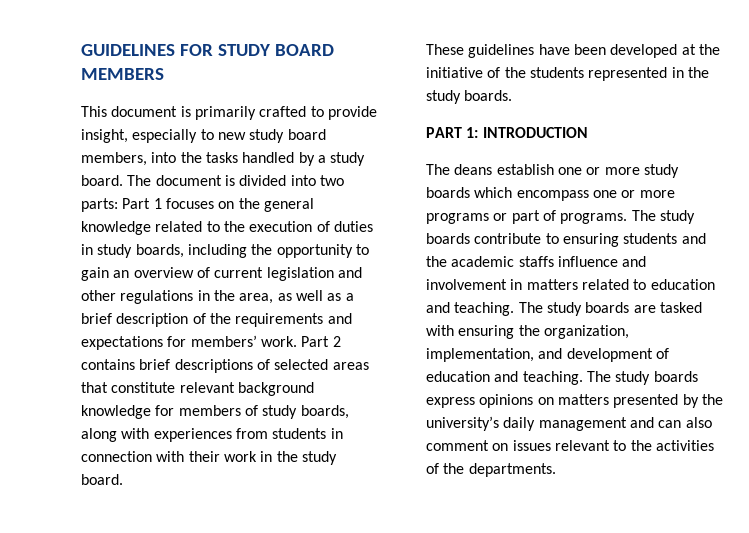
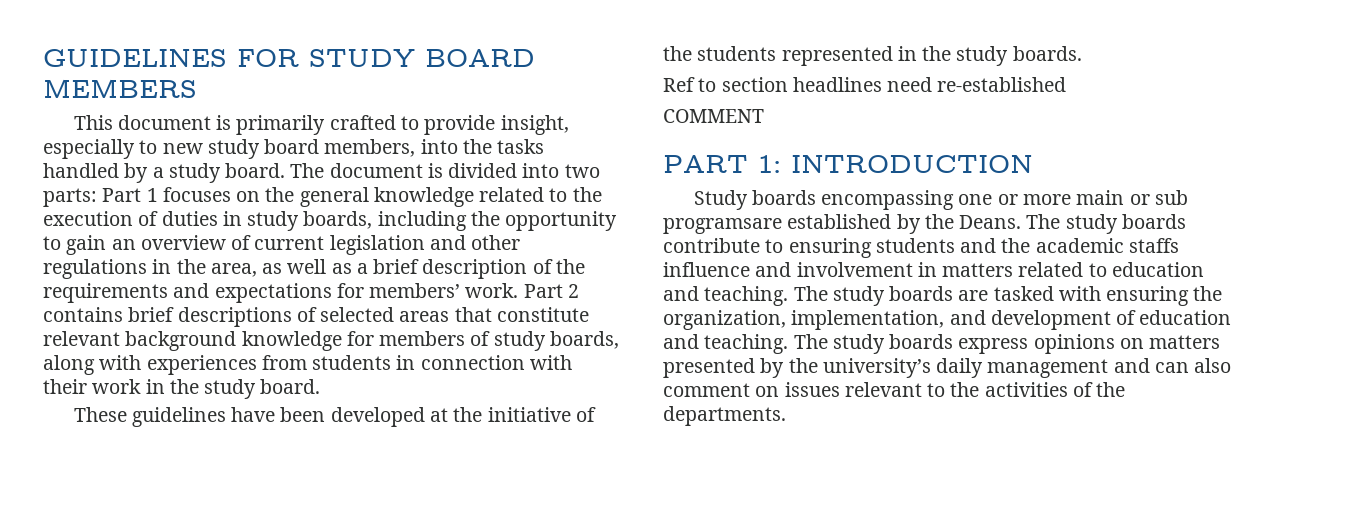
+ Ref to section headlines need re-established
+ COMMENT
  PART 1: INTRODUCTION
- The deans establish one or more study boards which encompass one or more programs or part of programs.
+ Study boards encompassing one or more main or sub programsare established by the Deans.

